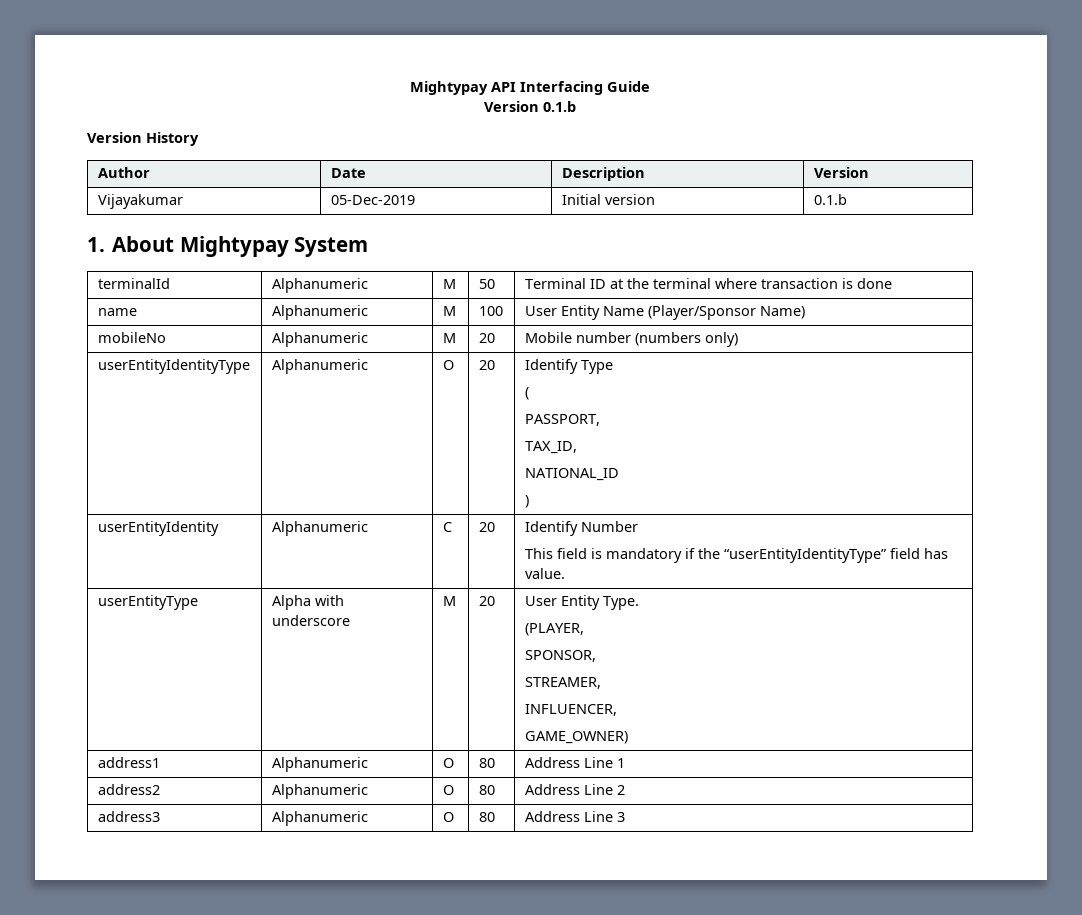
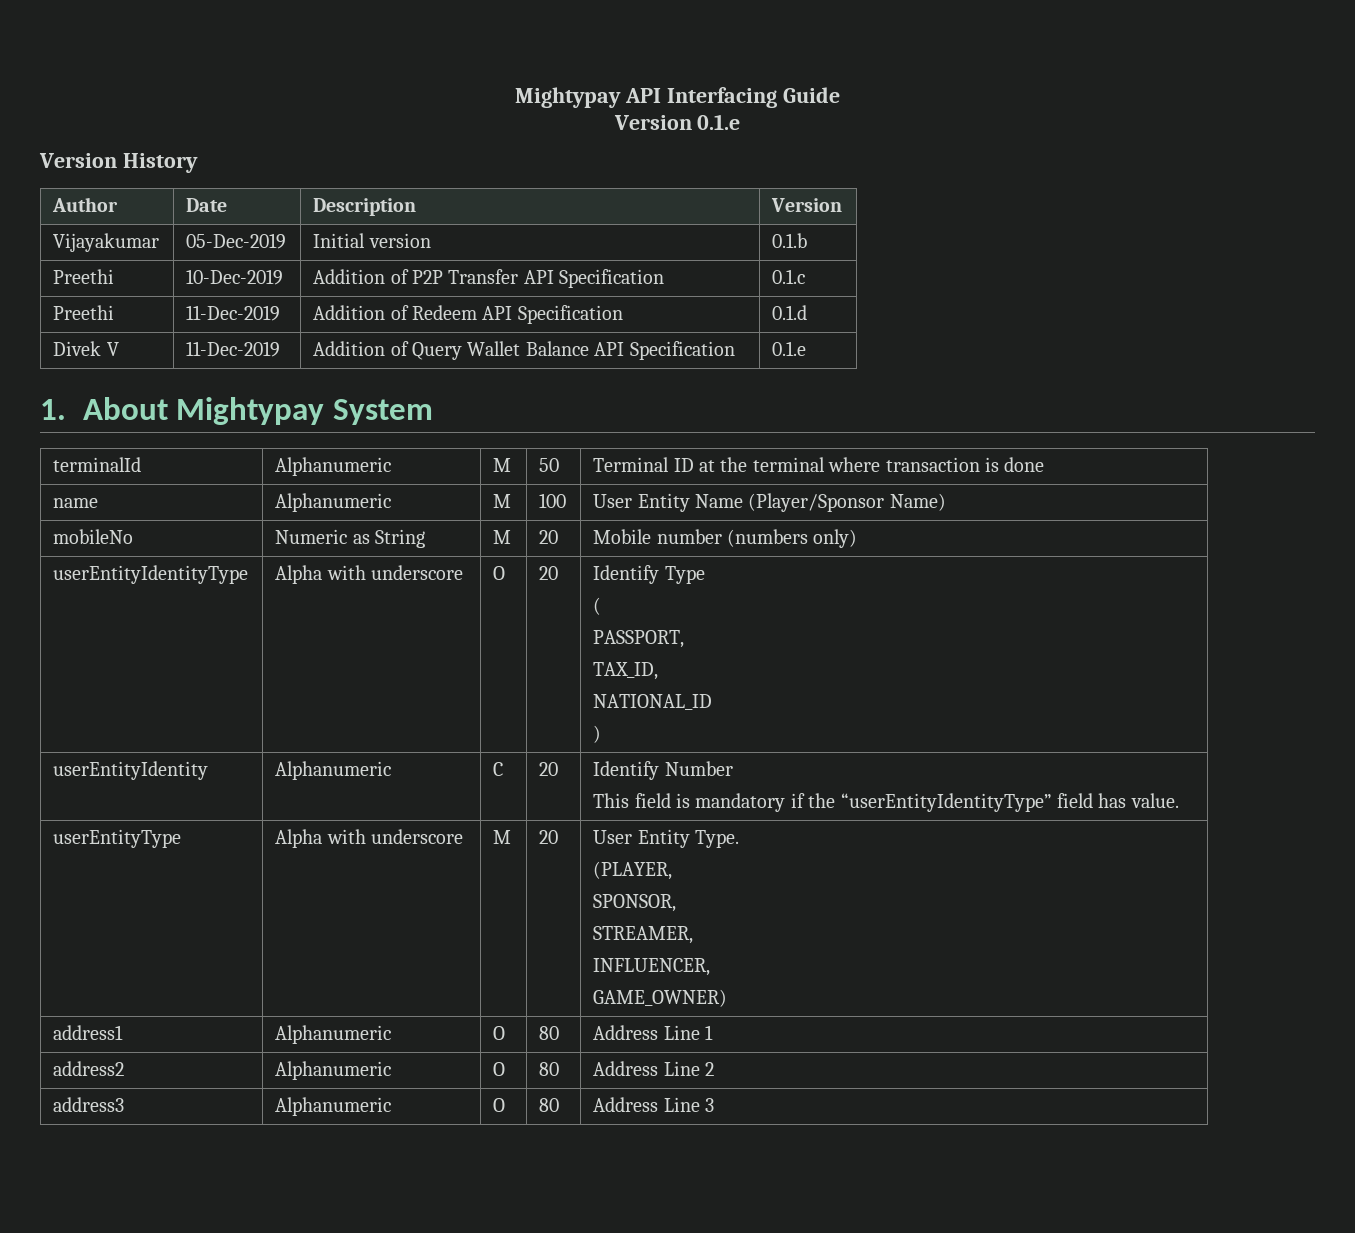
- Version 0.1.b
+ Version 0.1.e
+ Preethi | 10-Dec-2019 | Addition of P2P Transfer API Specification | 0.1.c
+ Preethi | 11-Dec-2019 | Addition of Redeem API Specification | 0.1.d
+ Divek V | 11-Dec-2019 | Addition of Query Wallet Balance API Specification | 0.1.e
- mobileNo | Alphanumeric | M | 20 | Mobile number (numbers only)
+ mobileNo | Numeric as String | M | 20 | Mobile number (numbers only)
- userEntityIdentityType | Alphanumeric | O | 20 | Identify Type
+ userEntityIdentityType | Alpha with underscore | O | 20 | Identify Type

